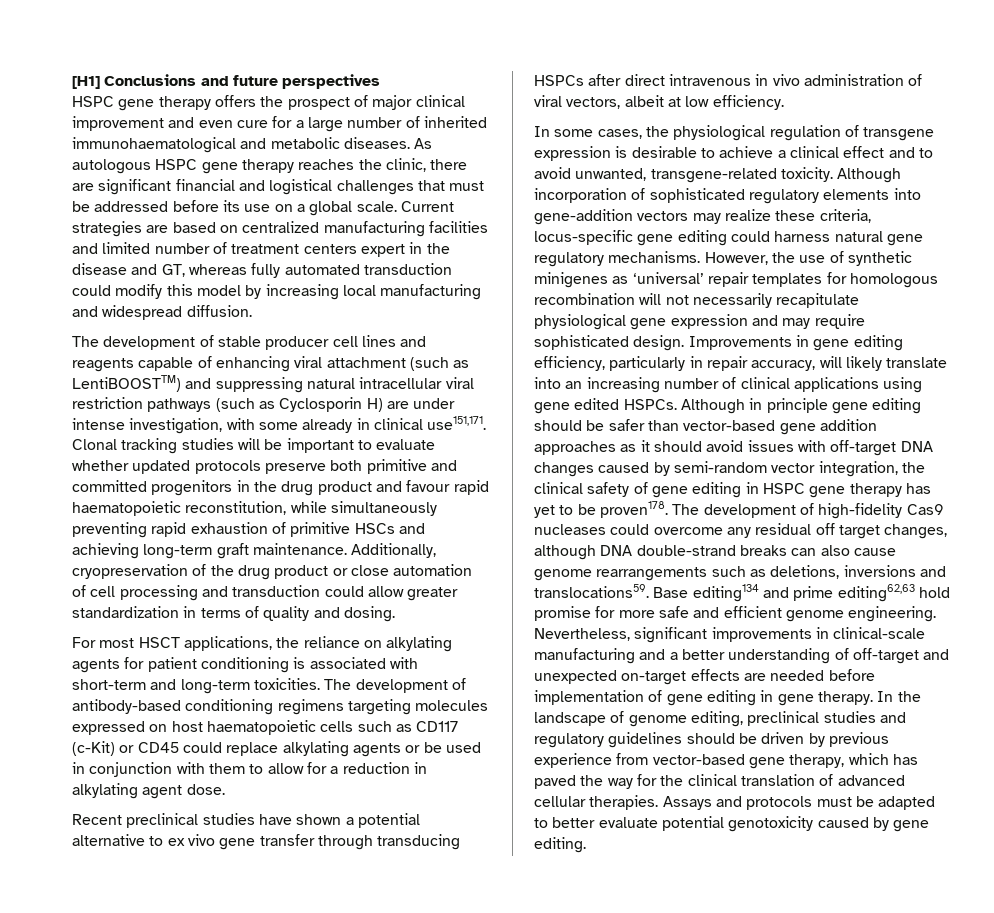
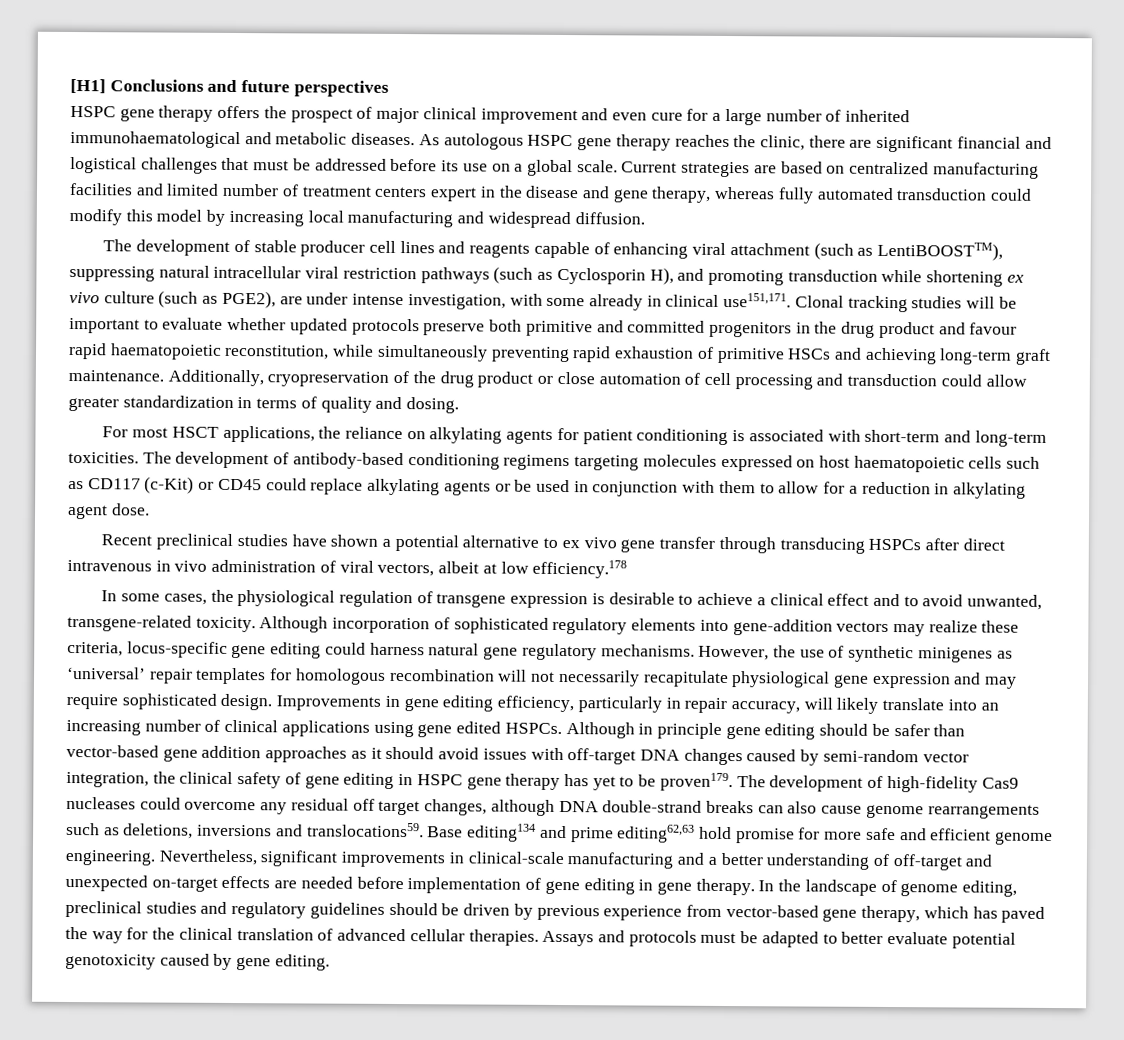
- Current strategies are based on centralized manufacturing facilities and limited number of treatment centers expert in the disease and GT, whereas fully automated transduction could modify this model by increasing local manufacturing and widespread diffusion.
+ Current strategies are based on centralized manufacturing facilities and limited number of treatment centers expert in the disease and gene therapy, whereas fully automated transduction could modify this model by increasing local manufacturing and widespread diffusion.
- The development of stable producer cell lines and reagents capable of enhancing viral attachment (such as LentiBOOSTTM) and suppressing natural intracellular viral restriction pathways (such as Cyclosporin H) are under intense investigation, with some already in clinical use151,171.
+ The development of stable producer cell lines and reagents capable of enhancing viral attachment (such as LentiBOOSTTM), suppressing natural intracellular viral restriction pathways (such as Cyclosporin H), and promoting transduction while shortening ex vivo culture (such as PGE2), are under intense investigation, with some already in clinical use151,171.
- Recent preclinical studies have shown a potential alternative to ex vivo gene transfer through transducing HSPCs after direct intravenous in vivo administration of viral vectors, albeit at low efficiency.
+ Recent preclinical studies have shown a potential alternative to ex vivo gene transfer through transducing HSPCs after direct intravenous in vivo administration of viral vectors, albeit at low efficiency.178
- Although in principle gene editing should be safer than vector-based gene addition approaches as it should avoid issues with off-target DNA changes caused by semi-random vector integration, the clinical safety of gene editing in HSPC gene therapy has yet to be proven178.
+ Although in principle gene editing should be safer than vector-based gene addition approaches as it should avoid issues with off-target DNA changes caused by semi-random vector integration, the clinical safety of gene editing in HSPC gene therapy has yet to be proven179.

